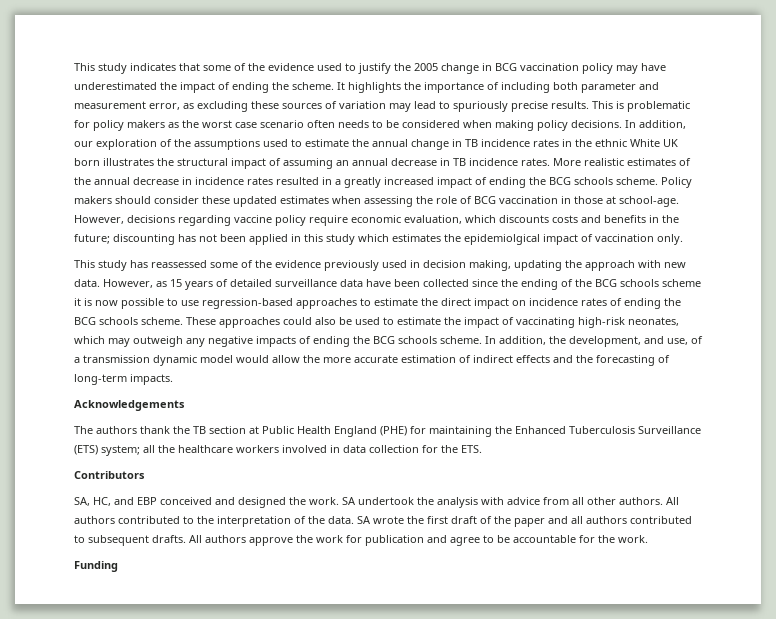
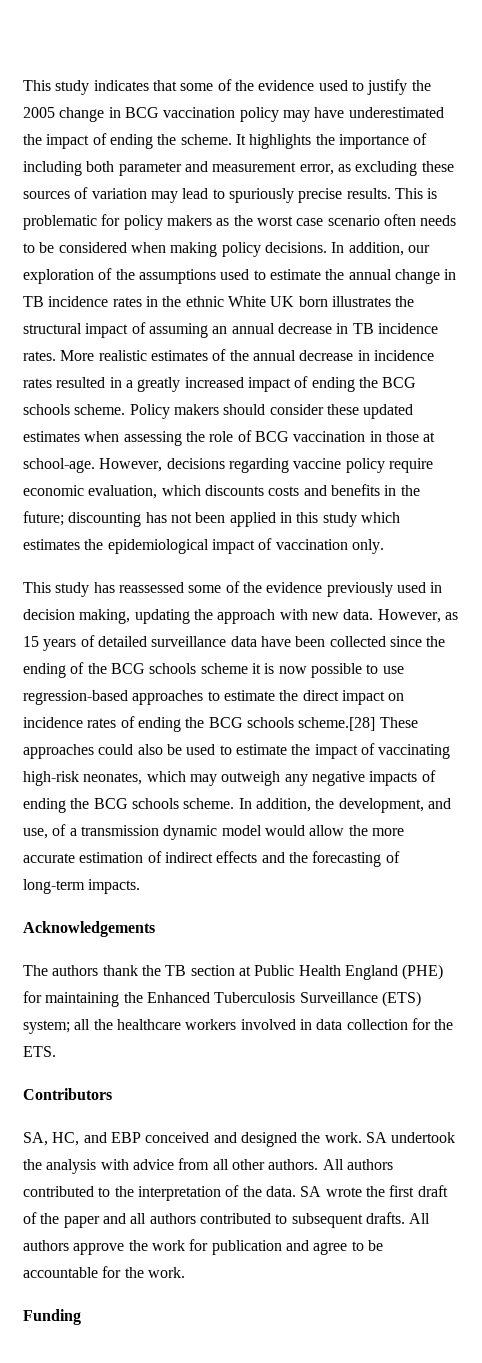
- However, decisions regarding vaccine policy require economic evaluation, which discounts costs and benefits in the future; discounting has not been applied in this study which estimates the epidemiolgical impact of vaccination only.
+ However, decisions regarding vaccine policy require economic evaluation, which discounts costs and benefits in the future; discounting has not been applied in this study which estimates the epidemiological impact of vaccination only.
- However, as 15 years of detailed surveillance data have been collected since the ending of the BCG schools scheme it is now possible to use regression-based approaches to estimate the direct impact on incidence rates of ending the BCG schools scheme. These approaches could also be used to estimate the impact of vaccinating high-risk neonates, which may outweigh any negative impacts of ending the BCG schools scheme.
+ However, as 15 years of detailed surveillance data have been collected since the ending of the BCG schools scheme it is now possible to use regression-based approaches to estimate the direct impact on incidence rates of ending the BCG schools scheme.[28] These approaches could also be used to estimate the impact of vaccinating high-risk neonates, which may outweigh any negative impacts of ending the BCG schools scheme.

